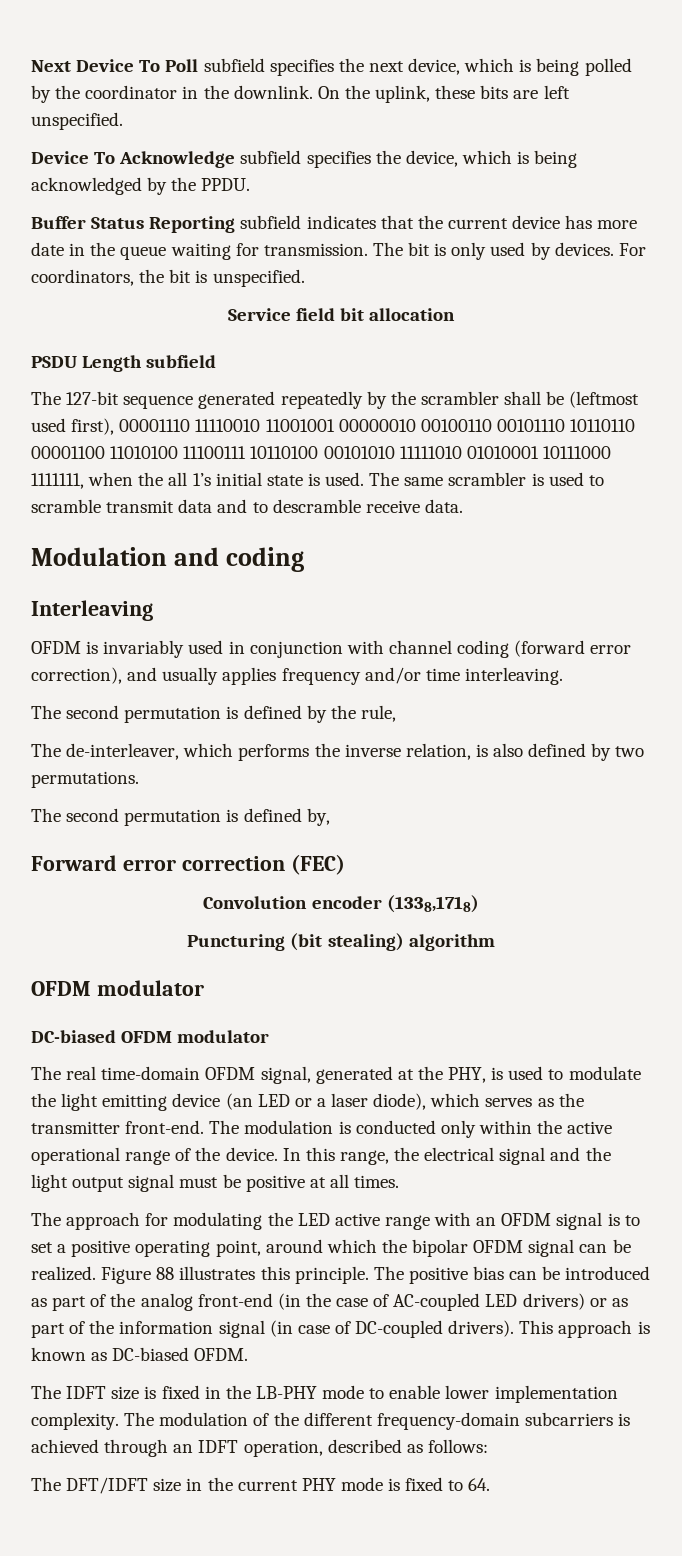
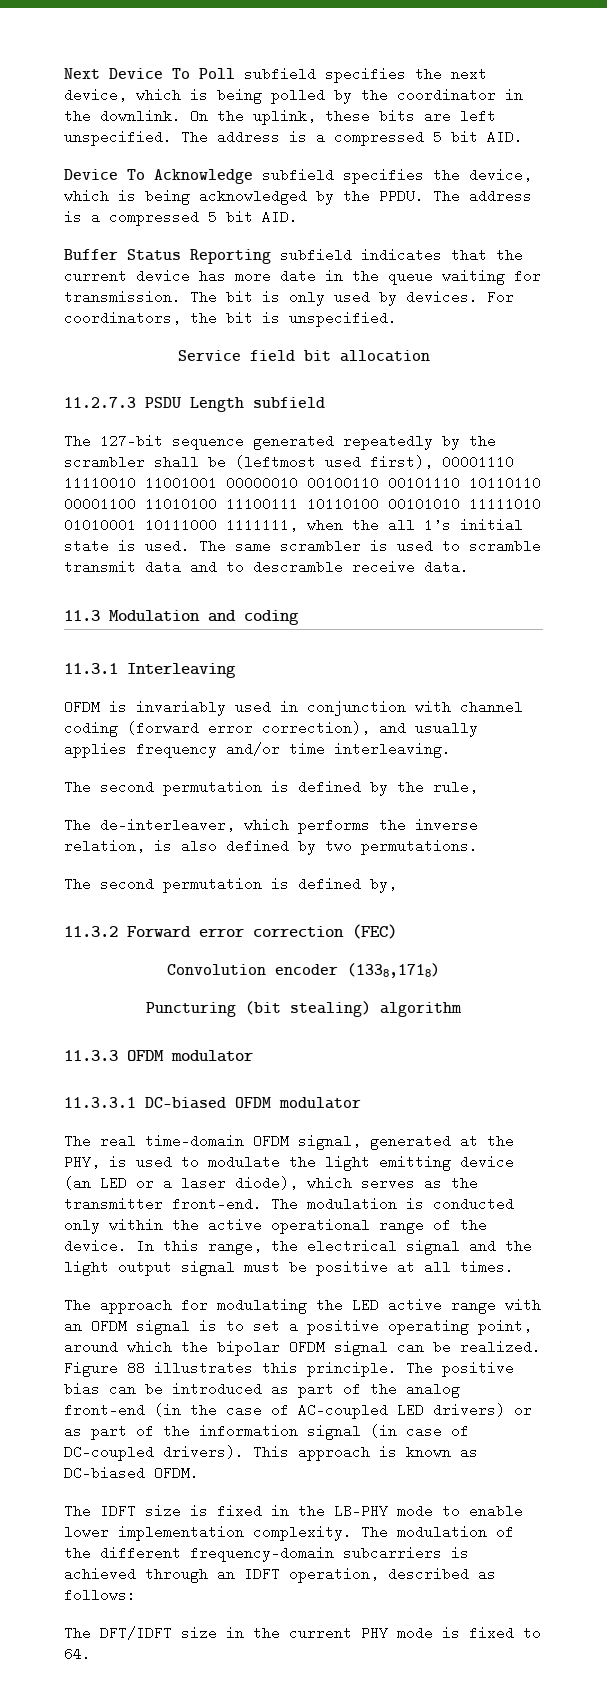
- On the uplink, these bits are left unspecified.
+ On the uplink, these bits are left unspecified. The address is a compressed 5 bit AID.
- Device To Acknowledge subfield specifies the device, which is being acknowledged by the PPDU.
+ Device To Acknowledge subfield specifies the device, which is being acknowledged by the PPDU. The address is a compressed 5 bit AID.
- PSDU Length subfield
+ 11.2.7.3 PSDU Length subfield
- Modulation and coding
+ 11.3 Modulation and coding
- Interleaving
+ 11.3.1 Interleaving
- Forward error correction (FEC)
+ 11.3.2 Forward error correction (FEC)
  Puncturing (bit stealing) algorithm
- OFDM modulator
- DC-biased OFDM modulator
+ 11.3.3 OFDM modulator
+ 11.3.3.1 DC-biased OFDM modulator

